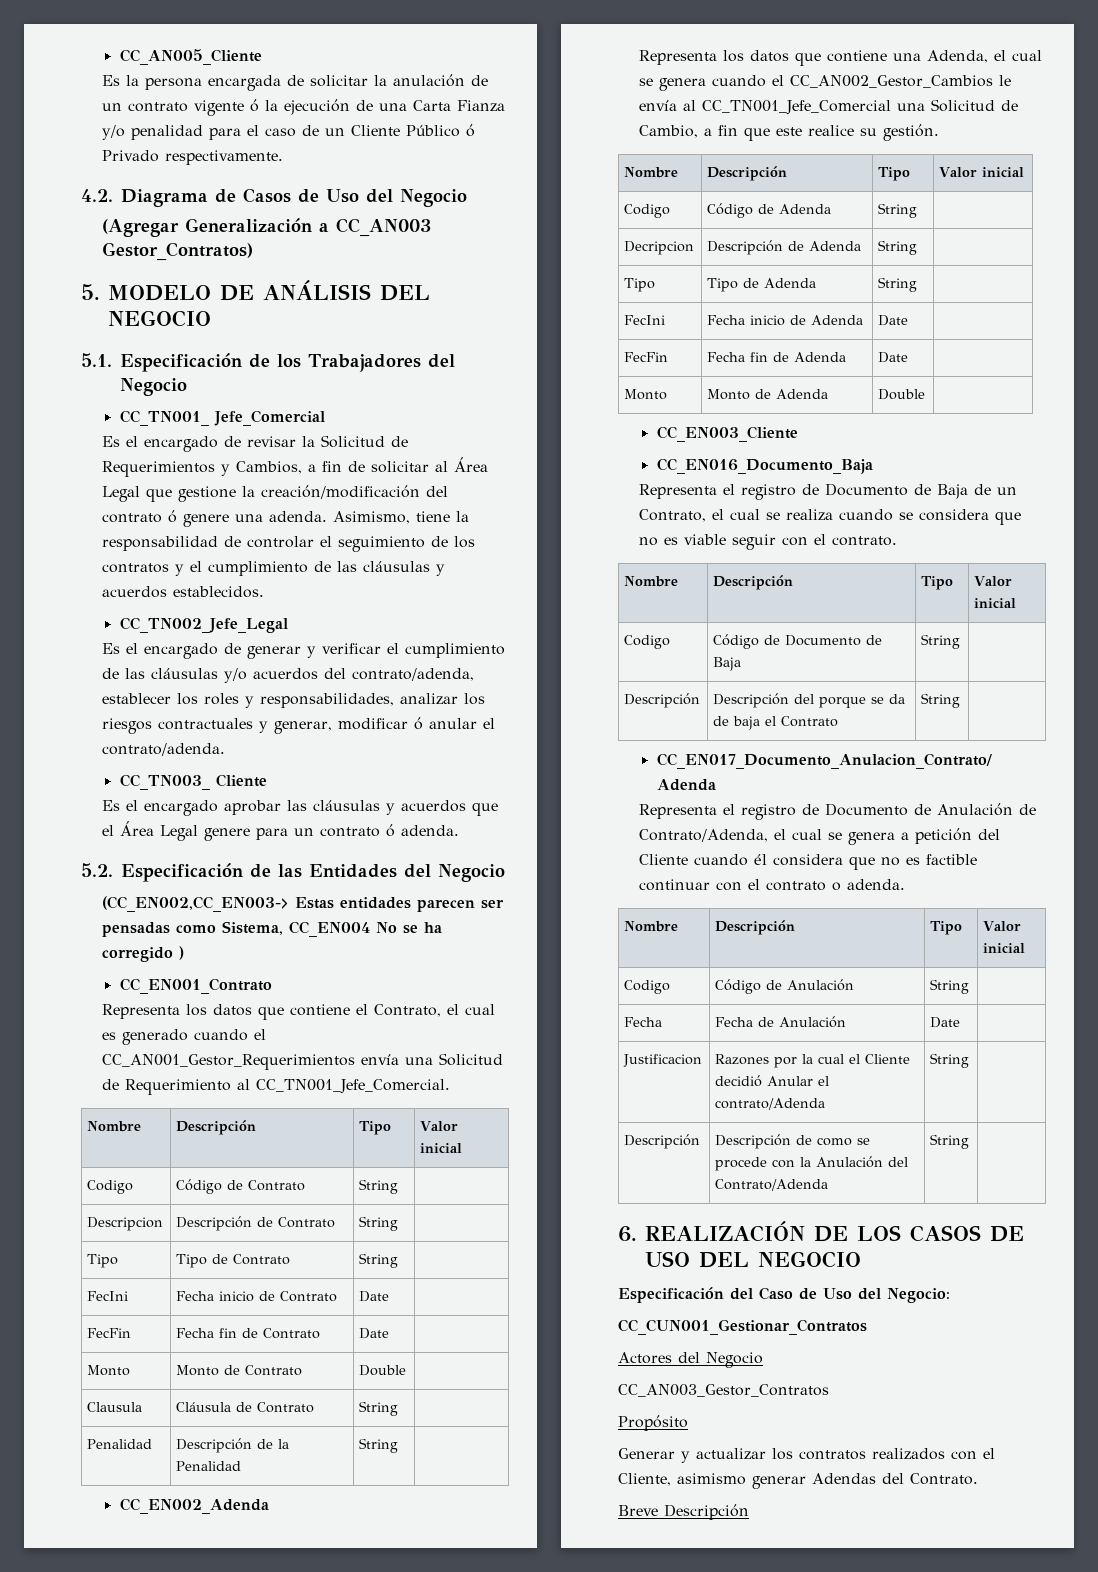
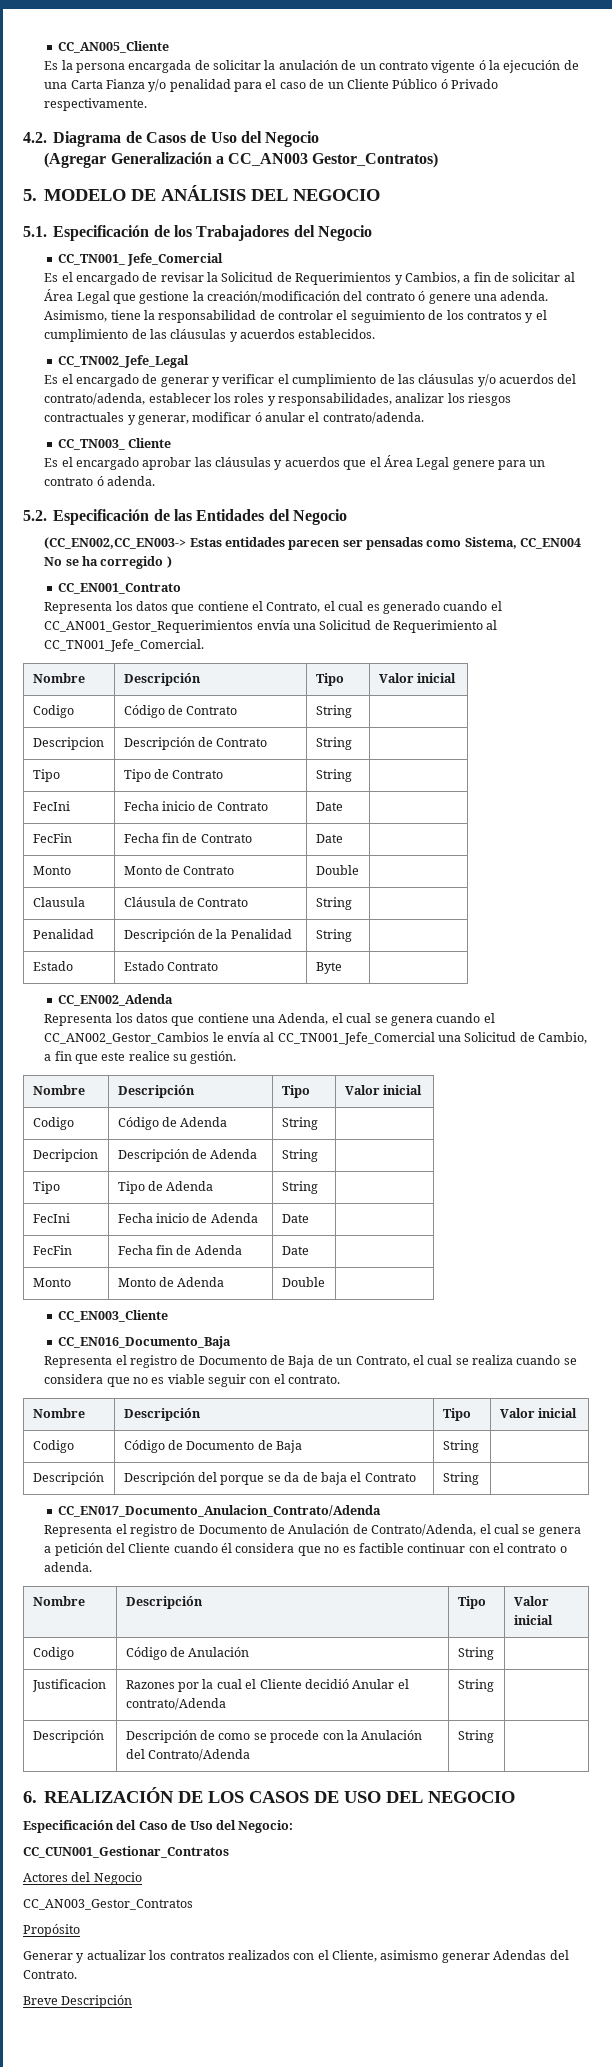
+ Estado | Estado Contrato | Byte |
- Fecha | Fecha de Anulación | Date |

